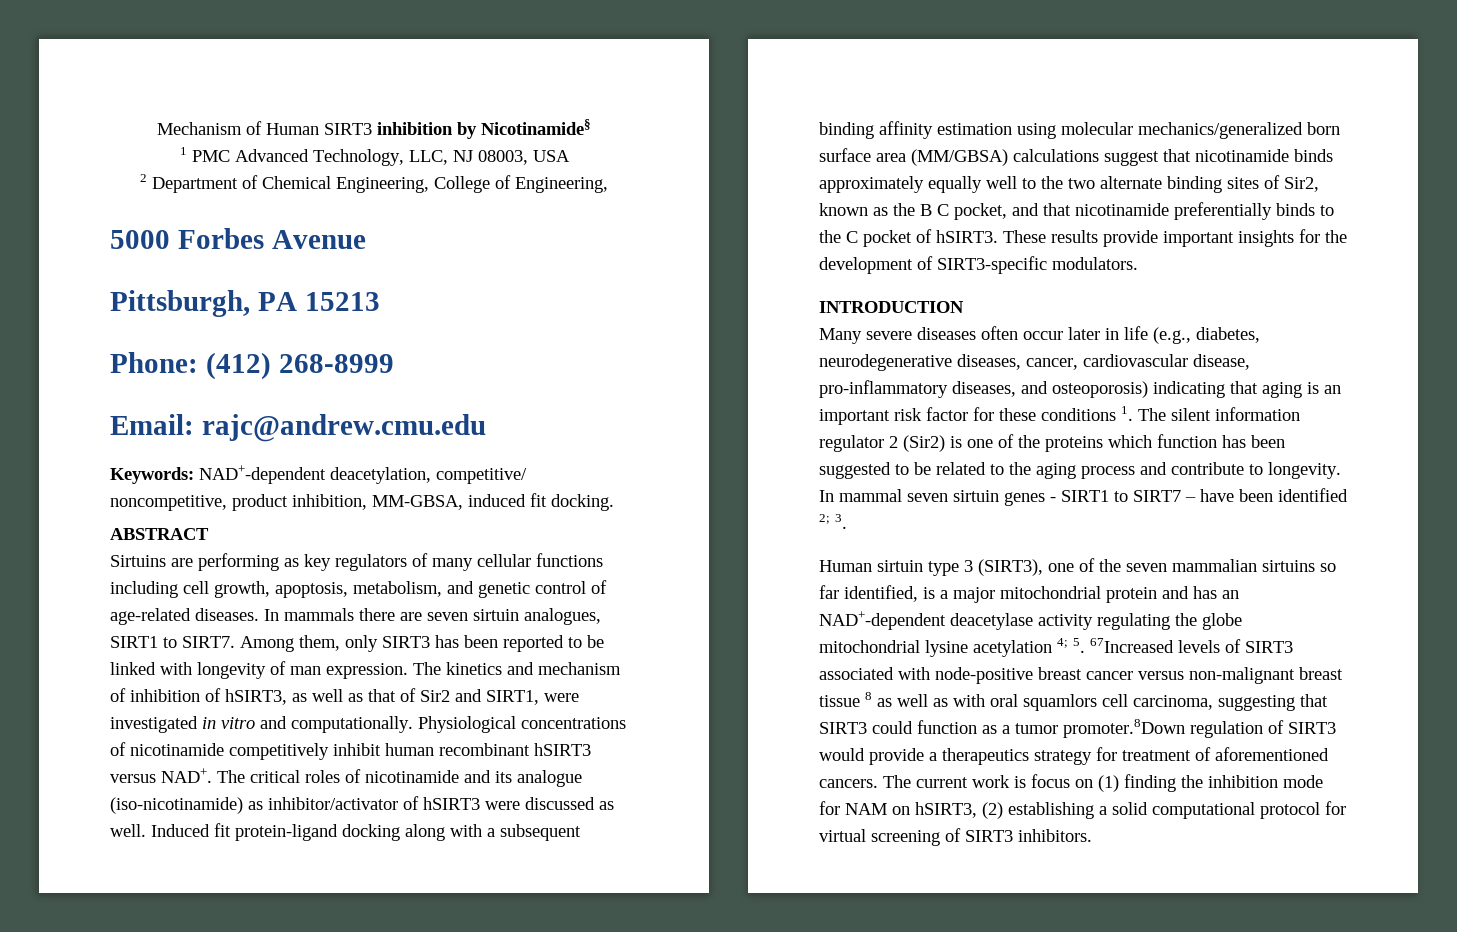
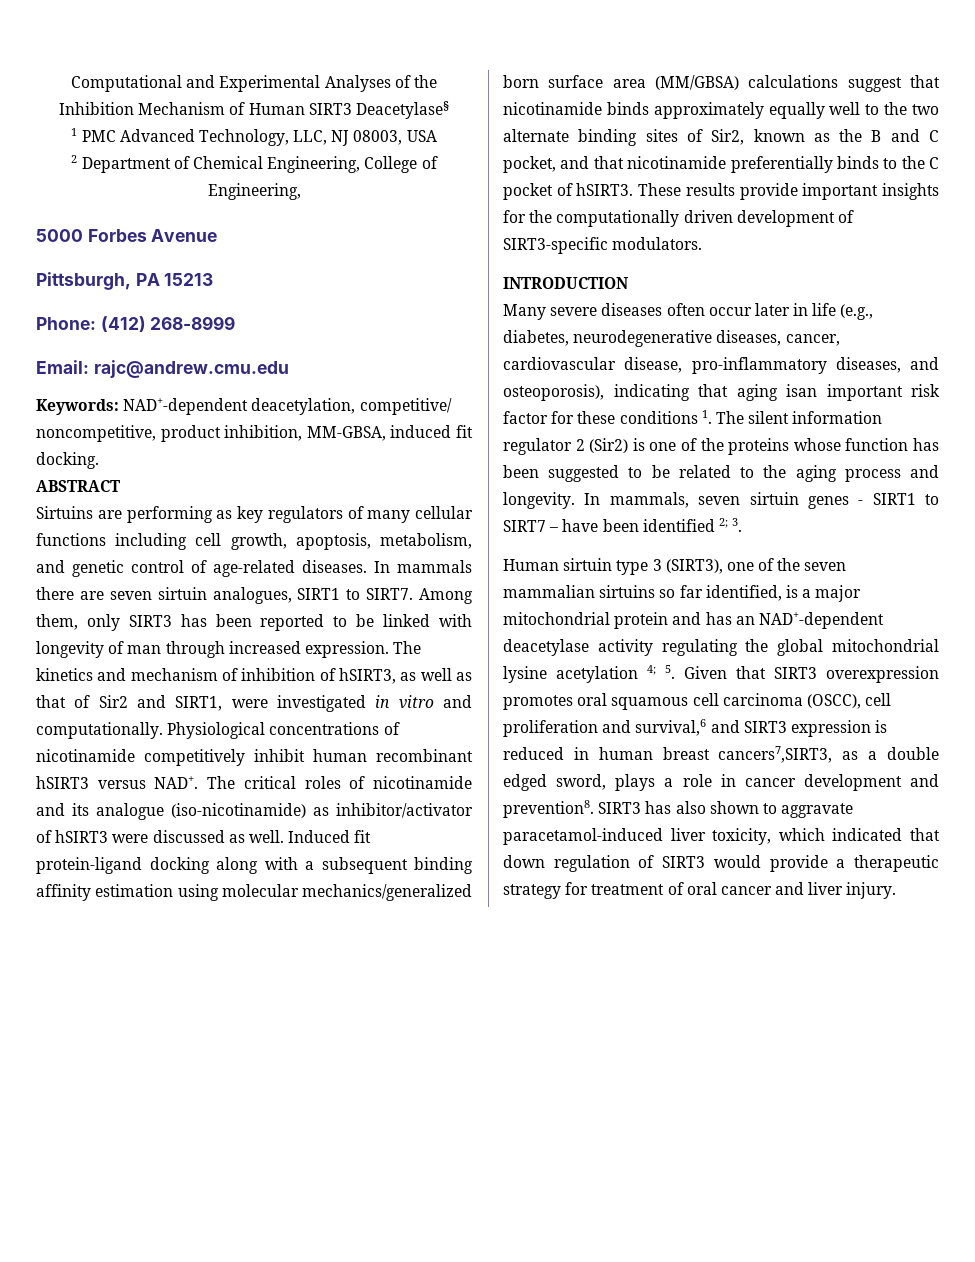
- Mechanism of Human SIRT3 inhibition by Nicotinamide§
+ Computational and Experimental Analyses of the Inhibition Mechanism of Human SIRT3 Deacetylase§
- Among them, only SIRT3 has been reported to be linked with longevity of man expression.
+ Among them, only SIRT3 has been reported to be linked with longevity of man through increased expression.
- Induced fit protein-ligand docking along with a subsequent binding affinity estimation using molecular mechanics/generalized born surface area (MM/GBSA) calculations suggest that nicotinamide binds approximately equally well to the two alternate binding sites of Sir2, known as the B C pocket, and that nicotinamide preferentially binds to the C pocket of hSIRT3.
+ Induced fit protein-ligand docking along with a subsequent binding affinity estimation using molecular mechanics/generalized born surface area (MM/GBSA) calculations suggest that nicotinamide binds approximately equally well to the two alternate binding sites of Sir2, known as the B and C pocket, and that nicotinamide preferentially binds to the C pocket of hSIRT3.
- These results provide important insights for the development of SIRT3-specific modulators.
+ These results provide important insights for the computationally driven development of SIRT3-specific modulators.
- Many severe diseases often occur later in life (e.g., diabetes, neurodegenerative diseases, cancer, cardiovascular disease, pro-inflammatory diseases, and osteoporosis) indicating that aging is an important risk factor for these conditions 1. The silent information regulator 2 (Sir2) is one of the proteins which function has been suggested to be related to the aging process and contribute to longevity.
+ Many severe diseases often occur later in life (e.g., diabetes, neurodegenerative diseases, cancer, cardiovascular disease, pro-inflammatory diseases, and osteoporosis), indicating that aging isan important risk factor for these conditions 1. The silent information regulator 2 (Sir2) is one of the proteins whose function has been suggested to be related to the aging process and longevity.
- In mammal seven sirtuin genes - SIRT1 to SIRT7 – have been identified 2; 3.
+ In mammals, seven sirtuin genes - SIRT1 to SIRT7 – have been identified 2; 3.
- Human sirtuin type 3 (SIRT3), one of the seven mammalian sirtuins so far identified, is a major mitochondrial protein and has an NAD+-dependent deacetylase activity regulating the globe mitochondrial lysine acetylation 4; 5. 67Increased levels of SIRT3 associated with node-positive breast cancer versus non-malignant breast tissue 8 as well as with oral squamlors cell carcinoma, suggesting that SIRT3 could function as a tumor promoter.8Down regulation of SIRT3 would provide a therapeutics strategy for treatment of aforementioned cancers. The current work is focus on (1) finding the inhibition mode for NAM on hSIRT3, (2) establishing a solid computational protocol for virtual screening of SIRT3 inhibitors.
+ Human sirtuin type 3 (SIRT3), one of the seven mammalian sirtuins so far identified, is a major mitochondrial protein and has an NAD+-dependent deacetylase activity regulating the global mitochondrial lysine acetylation 4; 5. Given that SIRT3 overexpression promotes oral squamous cell carcinoma (OSCC), cell proliferation and survival,6 and SIRT3 expression is reduced in human breast cancers7,SIRT3, as a double edged sword, plays a role in cancer development and prevention8. SIRT3 has also shown to aggravate paracetamol-induced liver toxicity, which indicated that down regulation of SIRT3 would provide a therapeutic strategy for treatment of oral cancer and liver injury.

